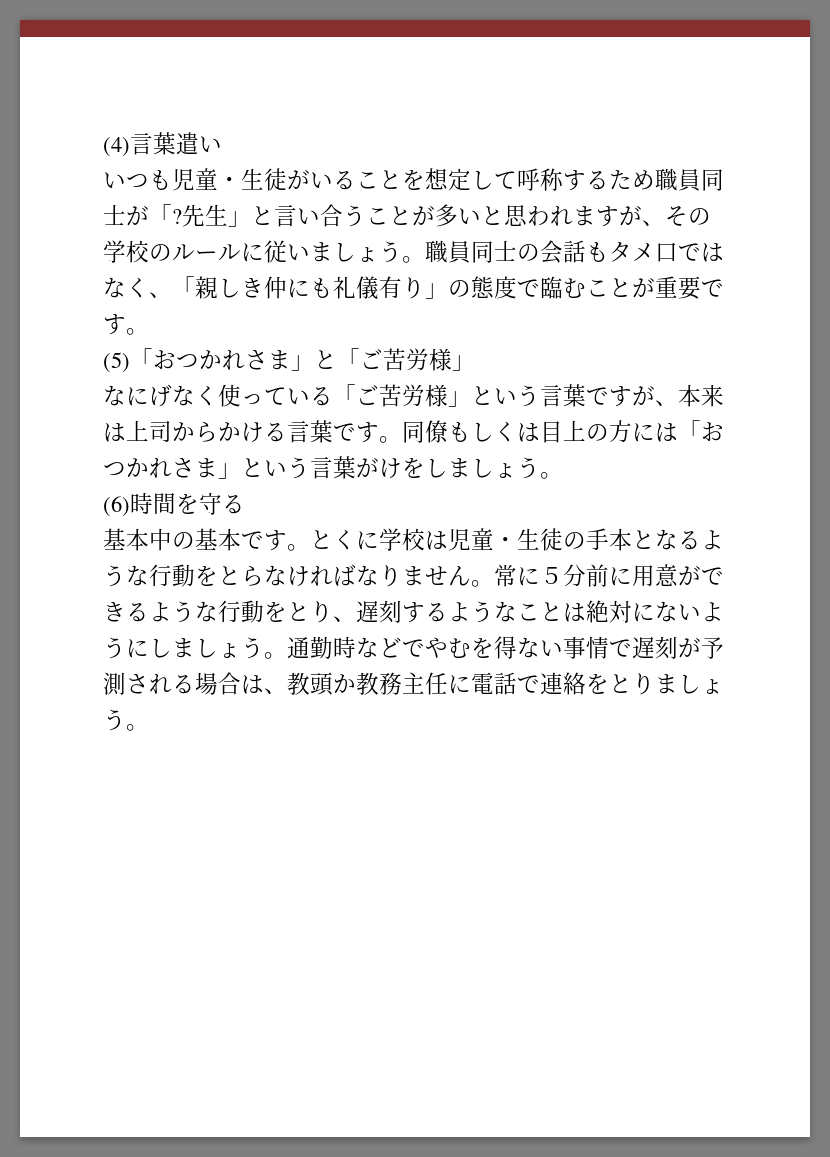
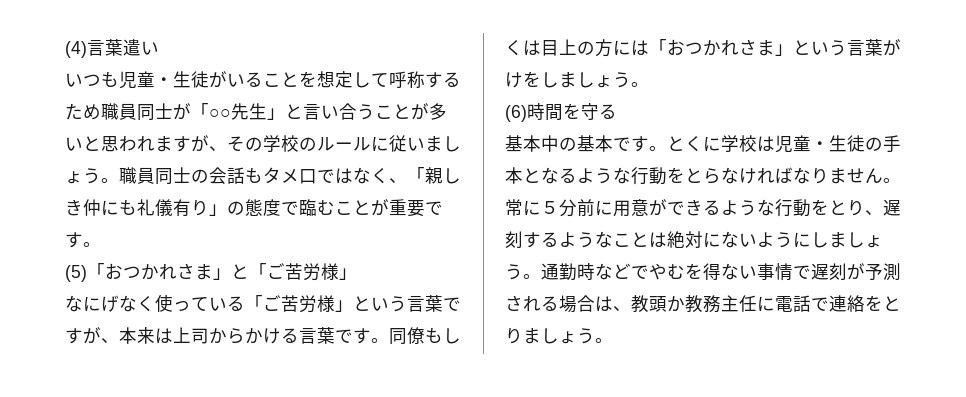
- いつも児童・生徒がいることを想定して呼称するため職員同士が「?先生」と言い合うことが多いと思われますが、その学校のルールに従いましょう。
+ いつも児童・生徒がいることを想定して呼称するため職員同士が「○○先生」と言い合うことが多いと思われますが、その学校のルールに従いましょう。

